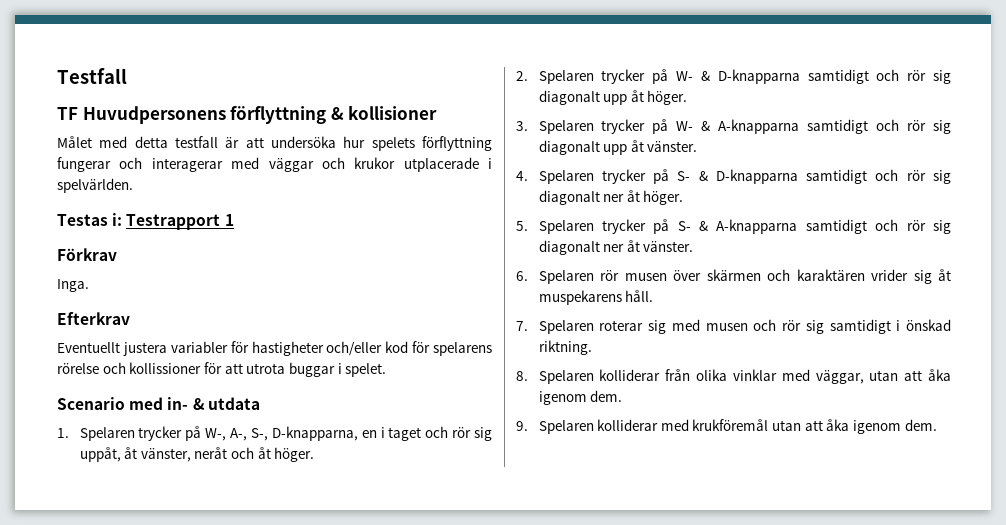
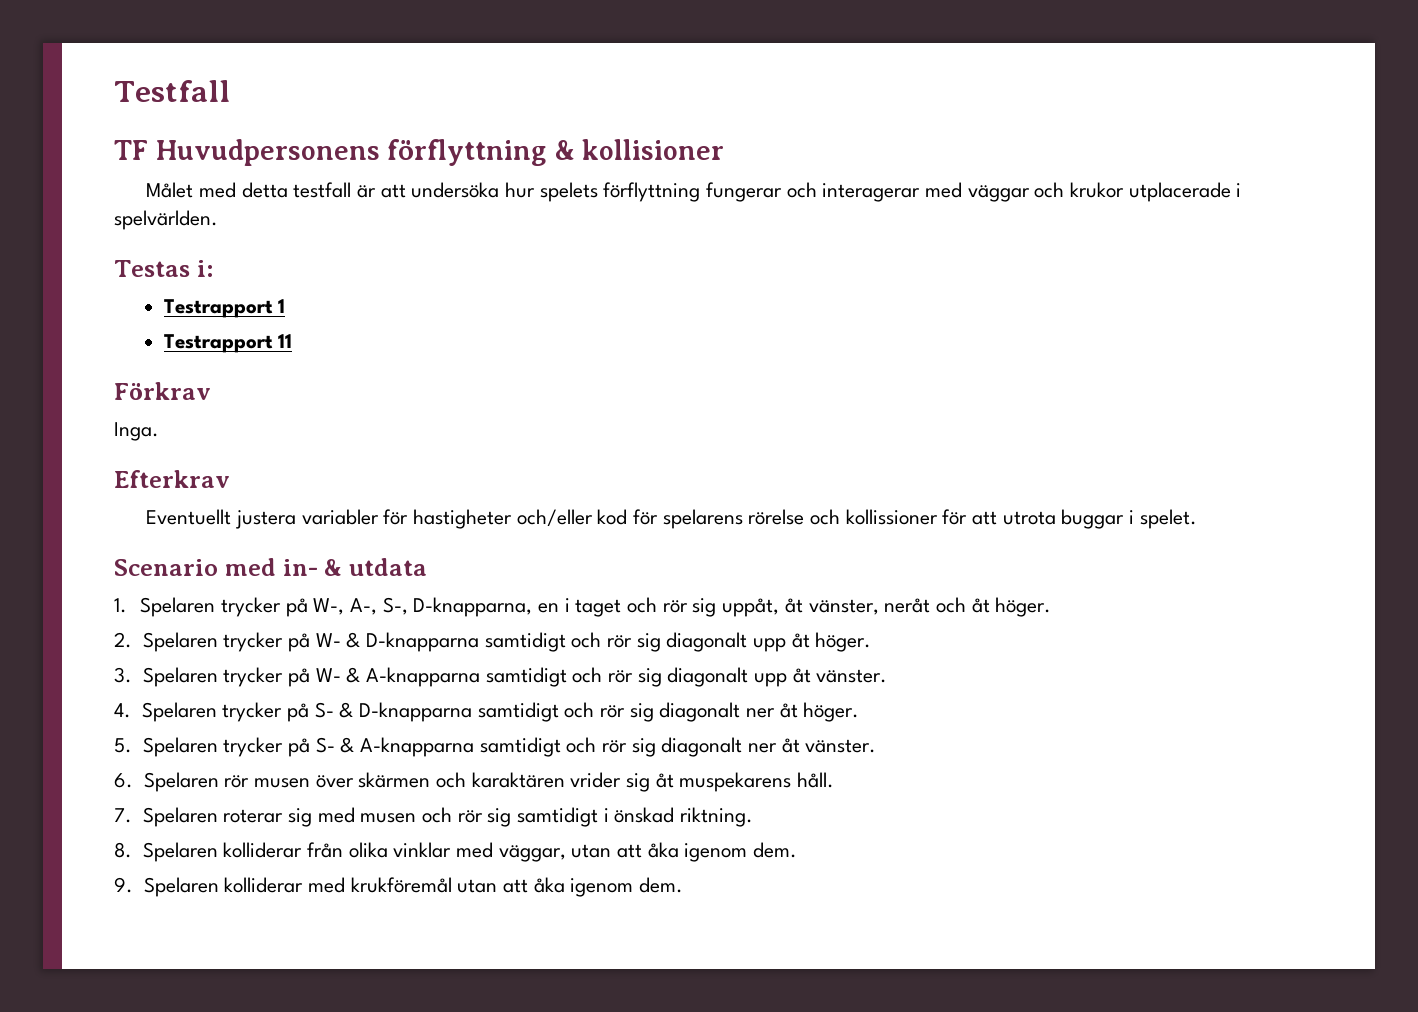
- Testas i: Testrapport 1
+ Testas i:
+ Testrapport 1
+ Testrapport 11

